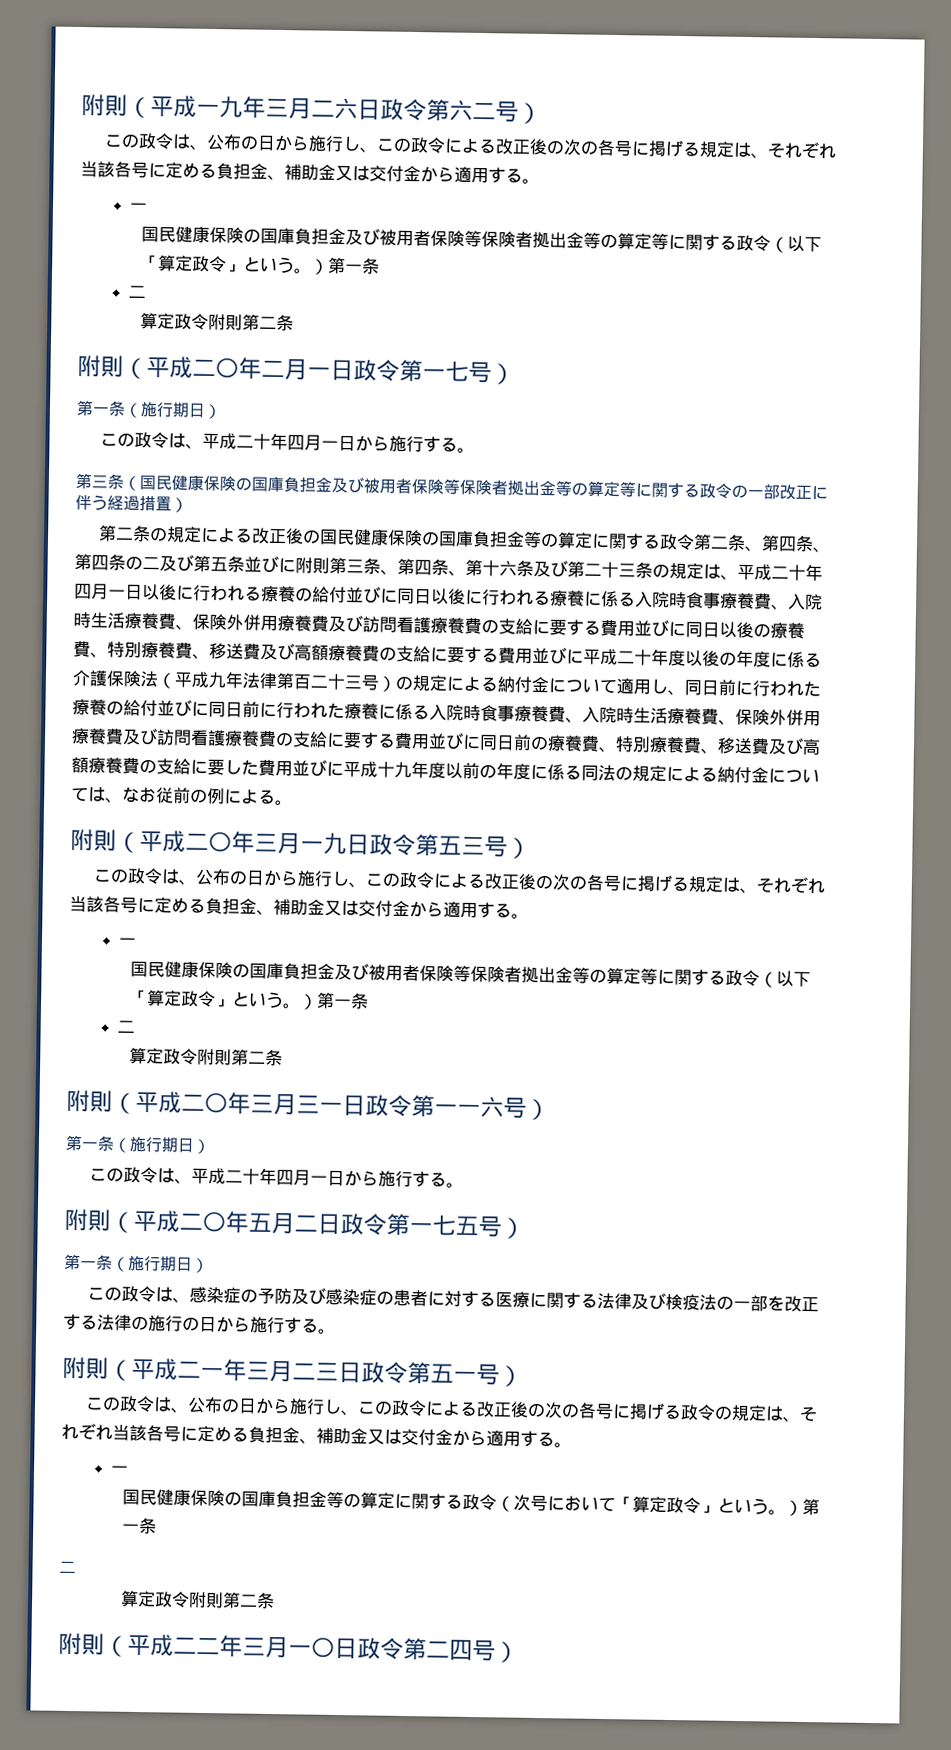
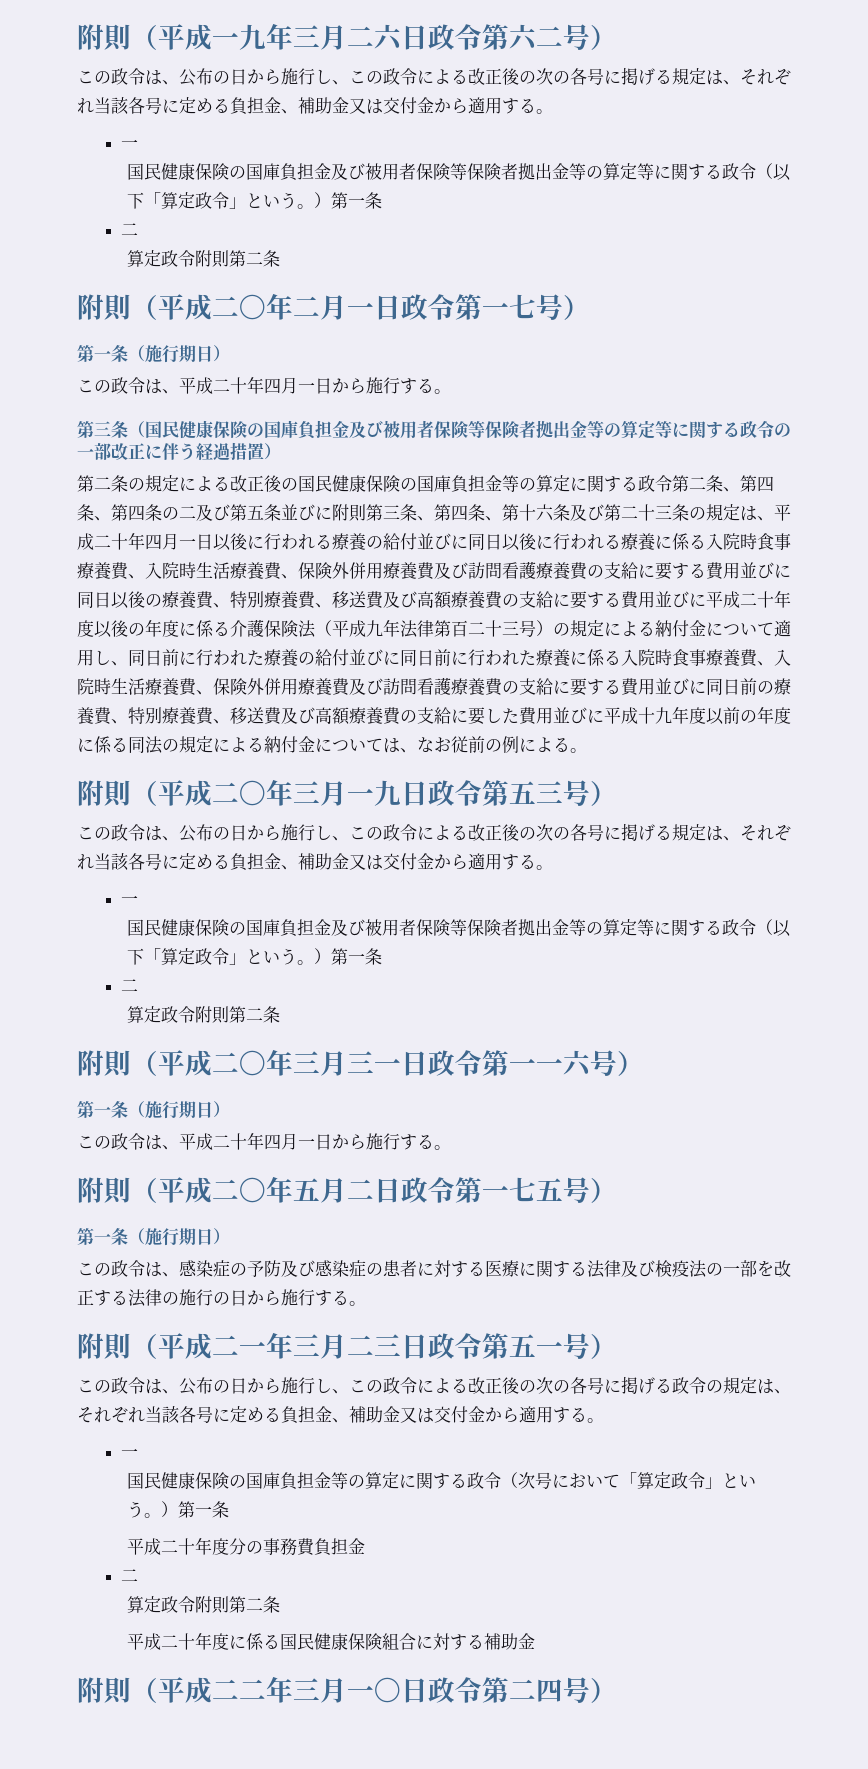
  国民健康保険の国庫負担金等の算定に関する政令（次号において「算定政令」という。）第一条
+ 平成二十年度分の事務費負担金
  二
  算定政令附則第二条
+ 平成二十年度に係る国民健康保険組合に対する補助金

